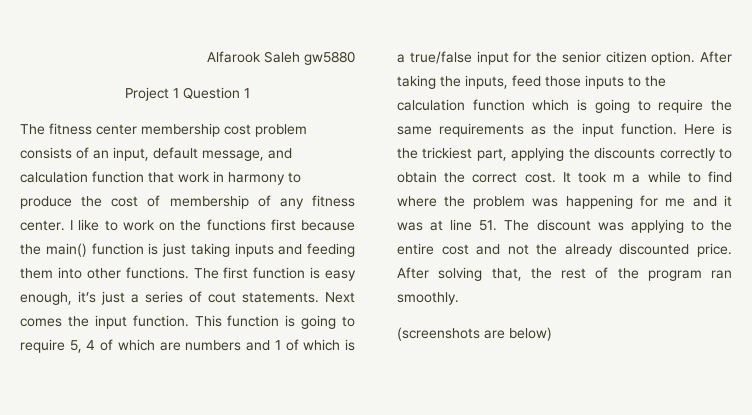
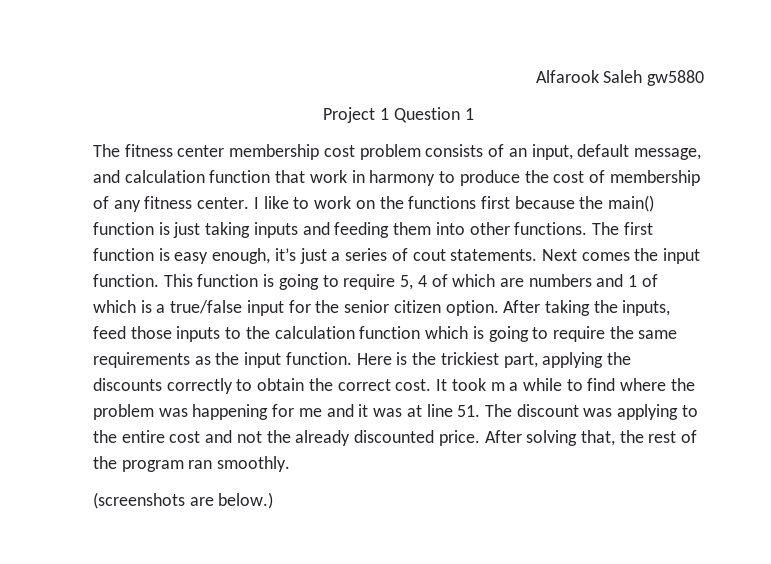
- (screenshots are below)
+ (screenshots are below.)

